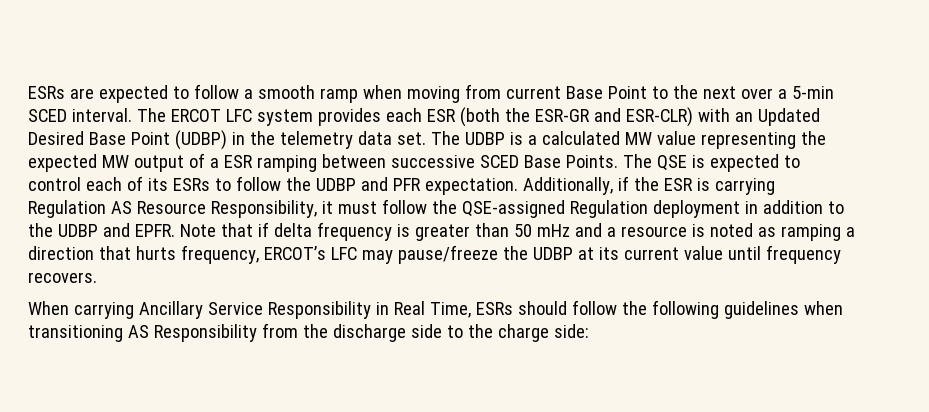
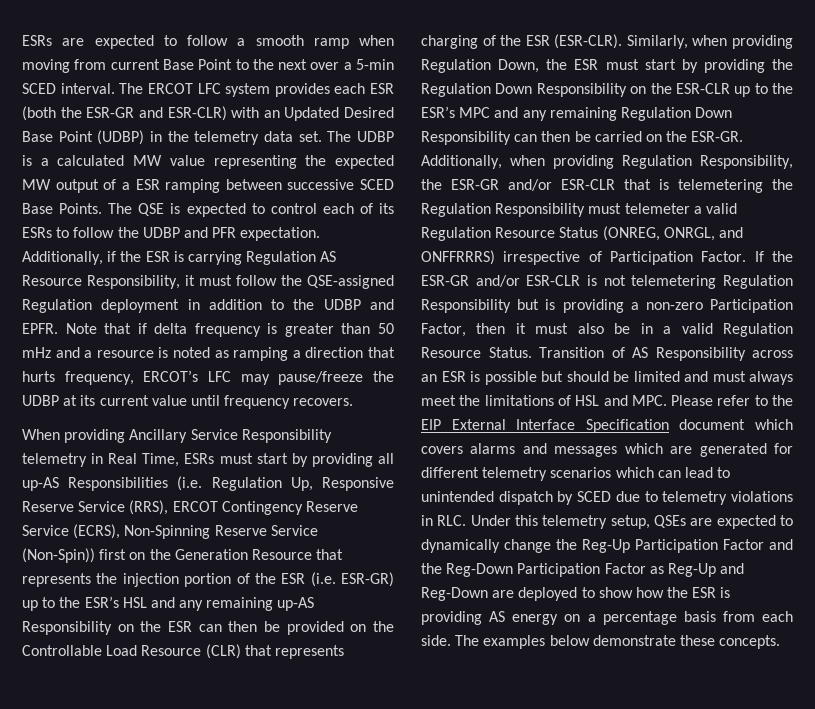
- When carrying Ancillary Service Responsibility in Real Time, ESRs should follow the following guidelines when transitioning AS Responsibility from the discharge side to the charge side:
+ When providing Ancillary Service Responsibility telemetry in Real Time, ESRs must start by providing all up-AS Responsibilities (i.e. Regulation Up, Responsive Reserve Service (RRS), ERCOT Contingency Reserve Service (ECRS), Non-Spinning Reserve Service (Non-Spin)) first on the Generation Resource that represents the injection portion of the ESR (i.e. ESR-GR) up to the ESR’s HSL and any remaining up-AS Responsibility on the ESR can then be provided on the Controllable Load Resource (CLR) that represents charging of the ESR (ESR-CLR). Similarly, when providing Regulation Down, the ESR must start by providing the Regulation Down Responsibility on the ESR-CLR up to the ESR’s MPC and any remaining Regulation Down Responsibility can then be carried on the ESR-GR. Additionally, when providing Regulation Responsibility, the ESR-GR and/or ESR-CLR that is telemetering the Regulation Responsibility must telemeter a valid Regulation Resource Status (ONREG, ONRGL, and ONFFRRRS) irrespective of Participation Factor. If the ESR-GR and/or ESR-CLR is not telemetering Regulation Responsibility but is providing a non-zero Participation Factor, then it must also be in a valid Regulation Resource Status. Transition of AS Responsibility across an ESR is possible but should be limited and must always meet the limitations of HSL and MPC. Please refer to the EIP External Interface Specification document which covers alarms and messages which are generated for different telemetry scenarios which can lead to unintended dispatch by SCED due to telemetry violations in RLC. Under this telemetry setup, QSEs are expected to dynamically change the Reg-Up Participation Factor and the Reg-Down Participation Factor as Reg-Up and Reg-Down are deployed to show how the ESR is providing AS energy on a percentage basis from each side. The examples below demonstrate these concepts.

